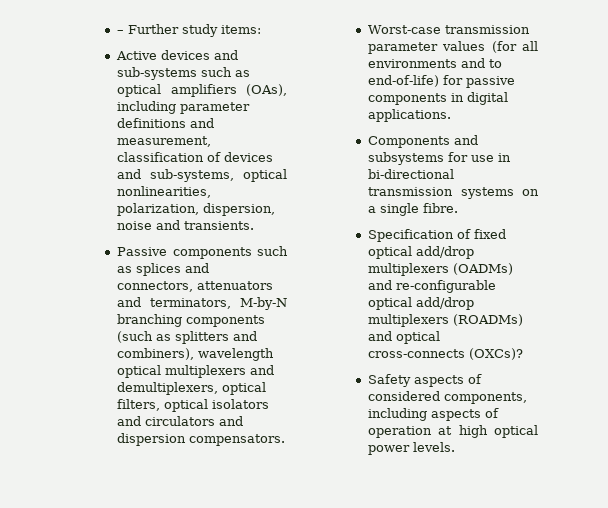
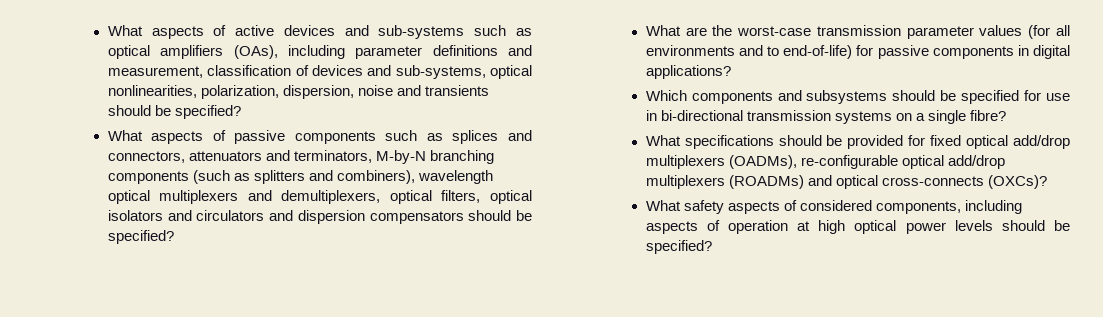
- – Further study items:
- Active devices and sub-systems such as optical amplifiers (OAs), including parameter definitions and measurement, classification of devices and sub-systems, optical nonlinearities, polarization, dispersion, noise and transients.
- Passive components such as splices and connectors, attenuators and terminators, M-by-N branching components (such as splitters and combiners), wavelength optical multiplexers and demultiplexers, optical filters, optical isolators and circulators and dispersion compensators.
- Worst-case transmission parameter values (for all environments and to end-of-life) for passive components in digital applications.
- Components and subsystems for use in bi-directional transmission systems on a single fibre.
- Specification of fixed optical add/drop multiplexers (OADMs) and re-configurable optical add/drop multiplexers (ROADMs) and optical cross-connects (OXCs)?
+ What aspects of active devices and sub-systems such as optical amplifiers (OAs), including parameter definitions and measurement, classification of devices and sub-systems, optical nonlinearities, polarization, dispersion, noise and transients should be specified?
+ What aspects of passive components such as splices and connectors, attenuators and terminators, M-by-N branching components (such as splitters and combiners), wavelength optical multiplexers and demultiplexers, optical filters, optical isolators and circulators and dispersion compensators should be specified?
+ What are the worst-case transmission parameter values (for all environments and to end-of-life) for passive components in digital applications?
+ Which components and subsystems should be specified for use in bi-directional transmission systems on a single fibre?
+ What specifications should be provided for fixed optical add/drop multiplexers (OADMs), re-configurable optical add/drop multiplexers (ROADMs) and optical cross-connects (OXCs)?
- Safety aspects of considered components, including aspects of operation at high optical power levels.
+ What safety aspects of considered components, including aspects of operation at high optical power levels should be specified?

